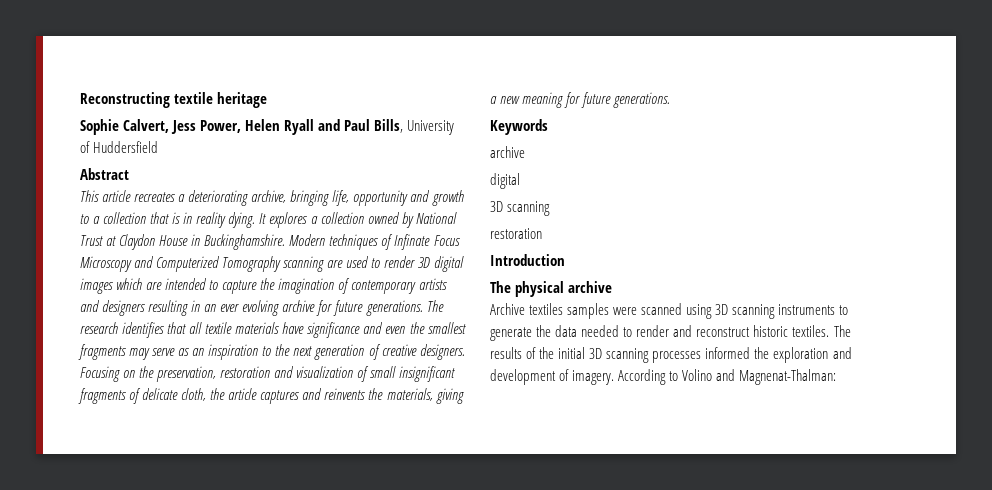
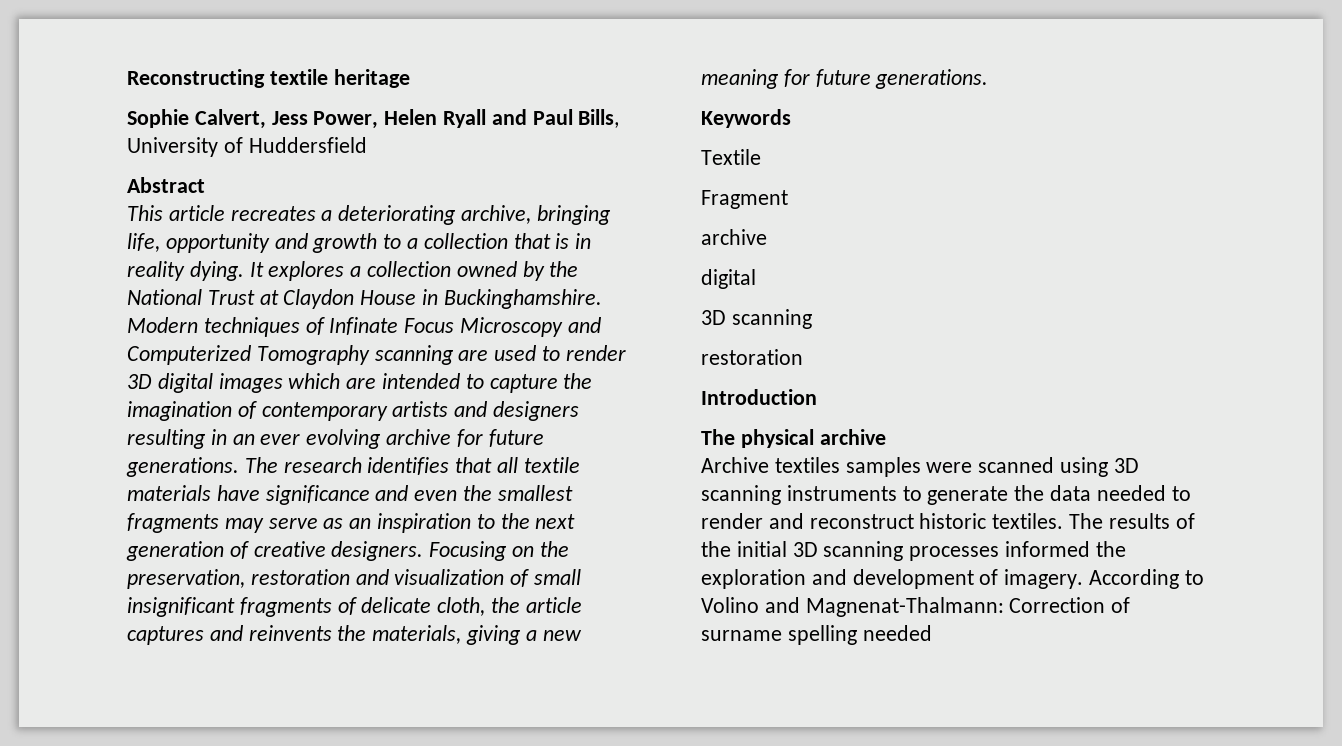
- It explores a collection owned by National Trust at Claydon House in Buckinghamshire.
+ It explores a collection owned by the National Trust at Claydon House in Buckinghamshire.
+ Textile
+ Fragment
- According to Volino and Magnenat-Thalman:
+ According to Volino and Magnenat-Thalmann: Correction of surname spelling needed

